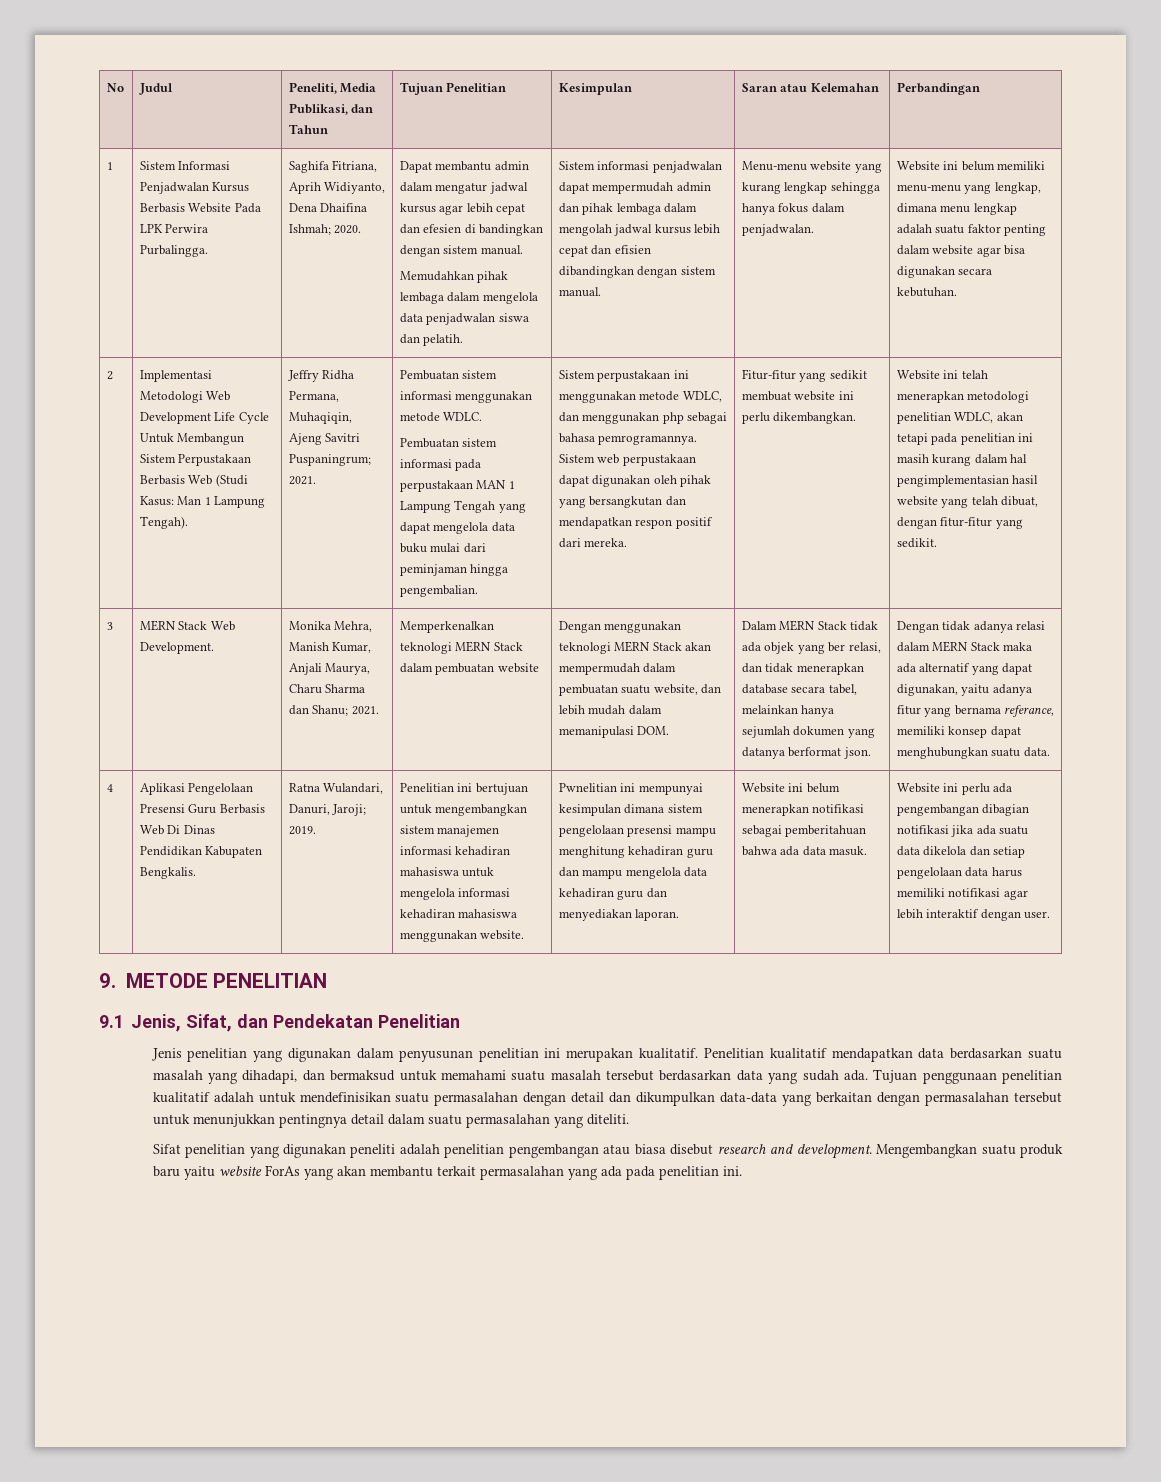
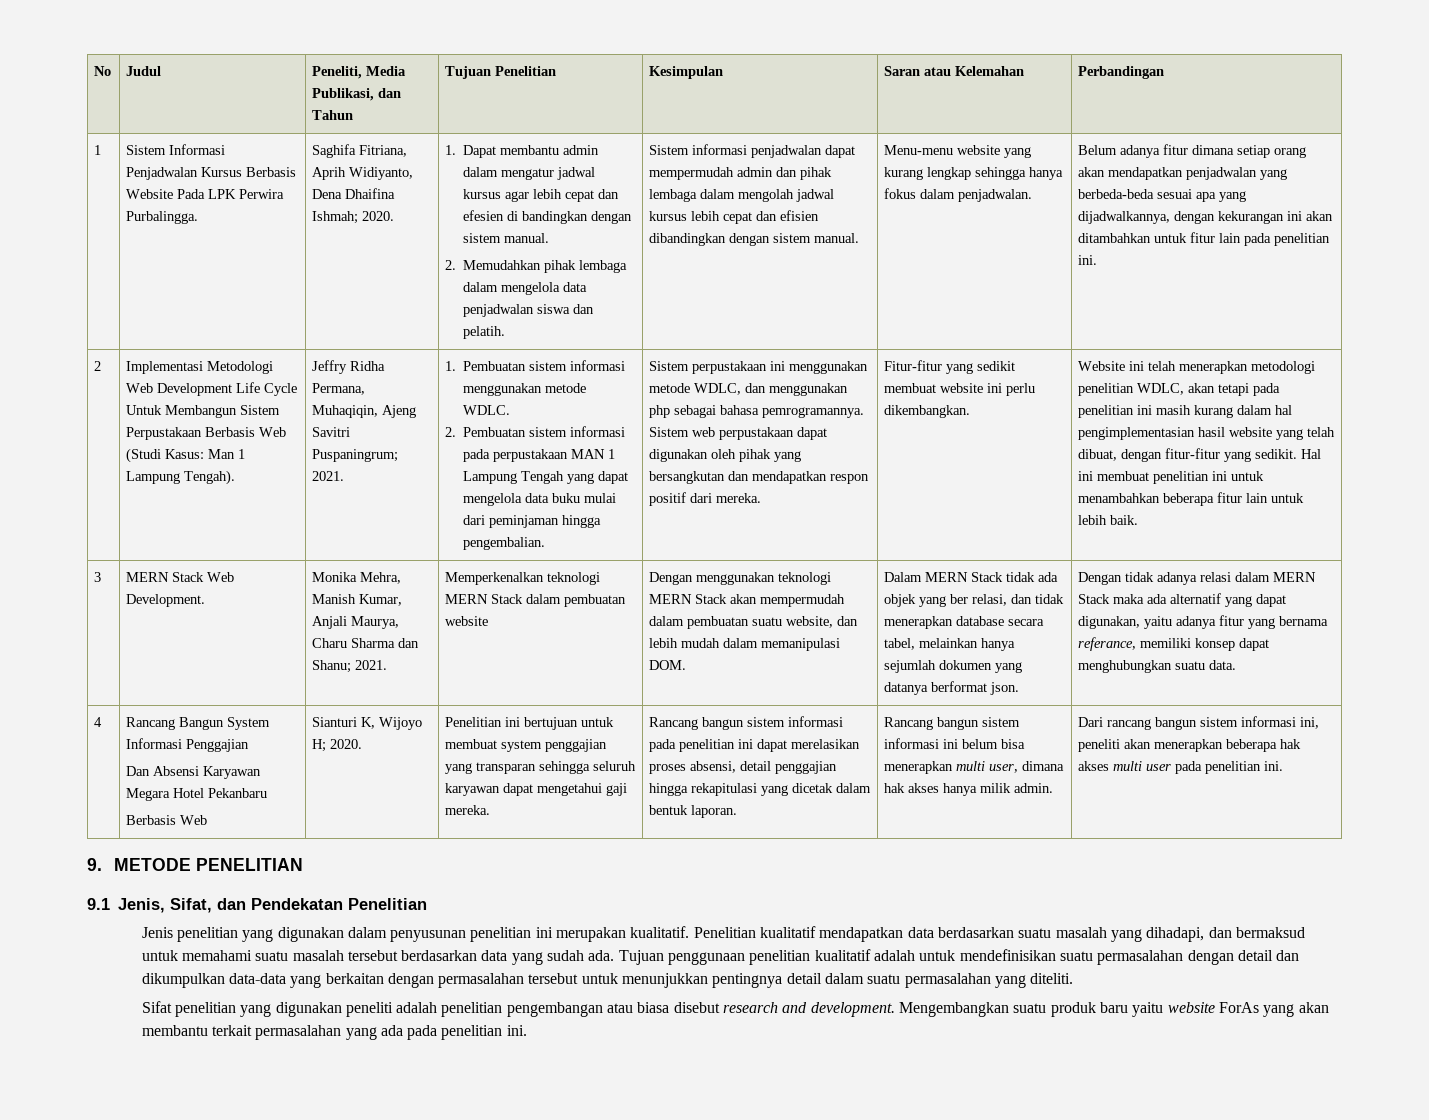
- Dapat membantu admin dalam mengatur jadwal kursus agar lebih cepat dan efesien di bandingkan dengan sistem manual.
+ 1. Dapat membantu admin dalam mengatur jadwal kursus agar lebih cepat dan efesien di bandingkan dengan sistem manual.
- Memudahkan pihak lembaga dalam mengelola data penjadwalan siswa dan pelatih.
+ 2. Memudahkan pihak lembaga dalam mengelola data penjadwalan siswa dan pelatih.
- Website ini belum memiliki menu-menu yang lengkap, dimana menu lengkap adalah suatu faktor penting dalam website agar bisa digunakan secara kebutuhan.
+ Belum adanya fitur dimana setiap orang akan mendapatkan penjadwalan yang berbeda-beda sesuai apa yang dijadwalkannya, dengan kekurangan ini akan ditambahkan untuk fitur lain pada penelitian ini.
- Pembuatan sistem informasi menggunakan metode WDLC.
+ 1. Pembuatan sistem informasi menggunakan metode WDLC.
- Pembuatan sistem informasi pada perpustakaan MAN 1 Lampung Tengah yang dapat mengelola data buku mulai dari peminjaman hingga pengembalian.
+ 2. Pembuatan sistem informasi pada perpustakaan MAN 1 Lampung Tengah yang dapat mengelola data buku mulai dari peminjaman hingga pengembalian.
+ Hal ini membuat penelitian ini untuk menambahkan beberapa fitur lain untuk lebih baik.
- Aplikasi Pengelolaan Presensi Guru Berbasis Web Di Dinas Pendidikan Kabupaten Bengkalis. | Ratna Wulandari, Danuri, Jaroji; 2019. | Penelitian ini bertujuan untuk mengembangkan sistem manajemen informasi kehadiran mahasiswa untuk mengelola informasi kehadiran mahasiswa menggunakan website. | Pwnelitian ini mempunyai kesimpulan dimana sistem pengelolaan presensi mampu menghitung kehadiran guru dan mampu mengelola data kehadiran guru dan menyediakan laporan. | Website ini belum menerapkan notifikasi sebagai pemberitahuan bahwa ada data masuk. | Website ini perlu ada pengembangan dibagian notifikasi jika ada suatu data dikelola dan setiap pengelolaan data harus memiliki notifikasi agar lebih interaktif dengan user.
+ Rancang Bangun System Informasi Penggajian
+ Dan Absensi Karyawan Megara Hotel Pekanbaru
+ Berbasis Web | Sianturi K, Wijoyo H; 2020. | Penelitian ini bertujuan untuk membuat system penggajian yang transparan sehingga seluruh karyawan dapat mengetahui gaji mereka. | Rancang bangun sistem informasi pada penelitian ini dapat merelasikan proses absensi, detail penggajian hingga rekapitulasi yang dicetak dalam bentuk laporan. | Rancang bangun sistem informasi ini belum bisa menerapkan multi user, dimana hak akses hanya milik admin. | Dari rancang bangun sistem informasi ini, peneliti akan menerapkan beberapa hak akses multi user pada penelitian ini.

